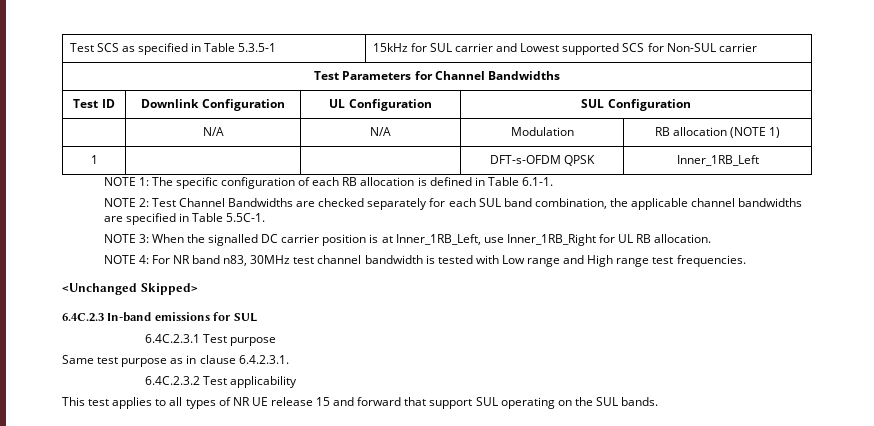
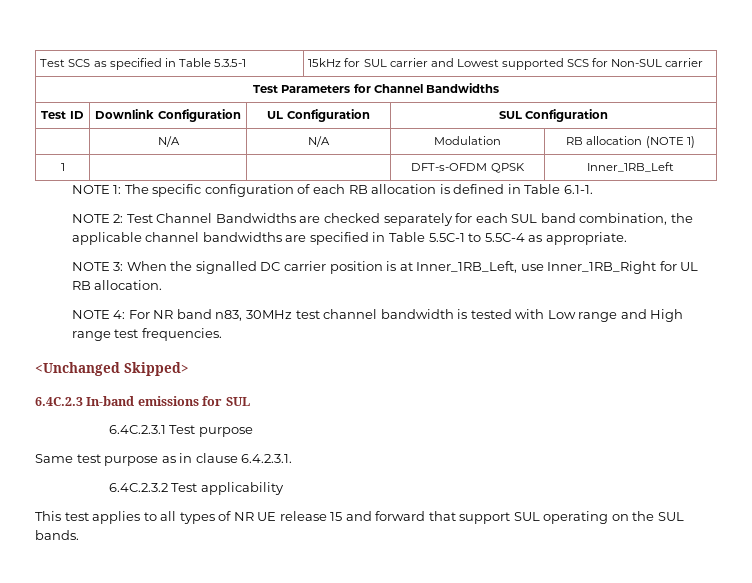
- NOTE 2: Test Channel Bandwidths are checked separately for each SUL band combination, the applicable channel bandwidths are specified in Table 5.5C-1.
+ NOTE 2: Test Channel Bandwidths are checked separately for each SUL band combination, the applicable channel bandwidths are specified in Table 5.5C-1 to 5.5C-4 as appropriate.

